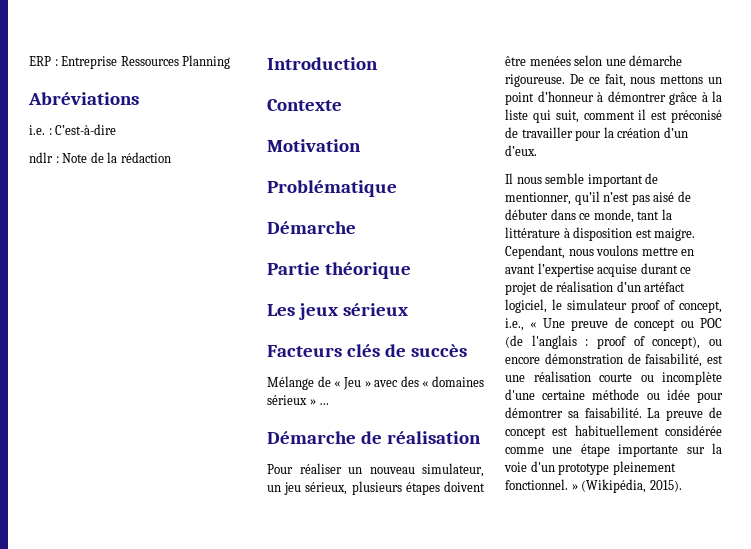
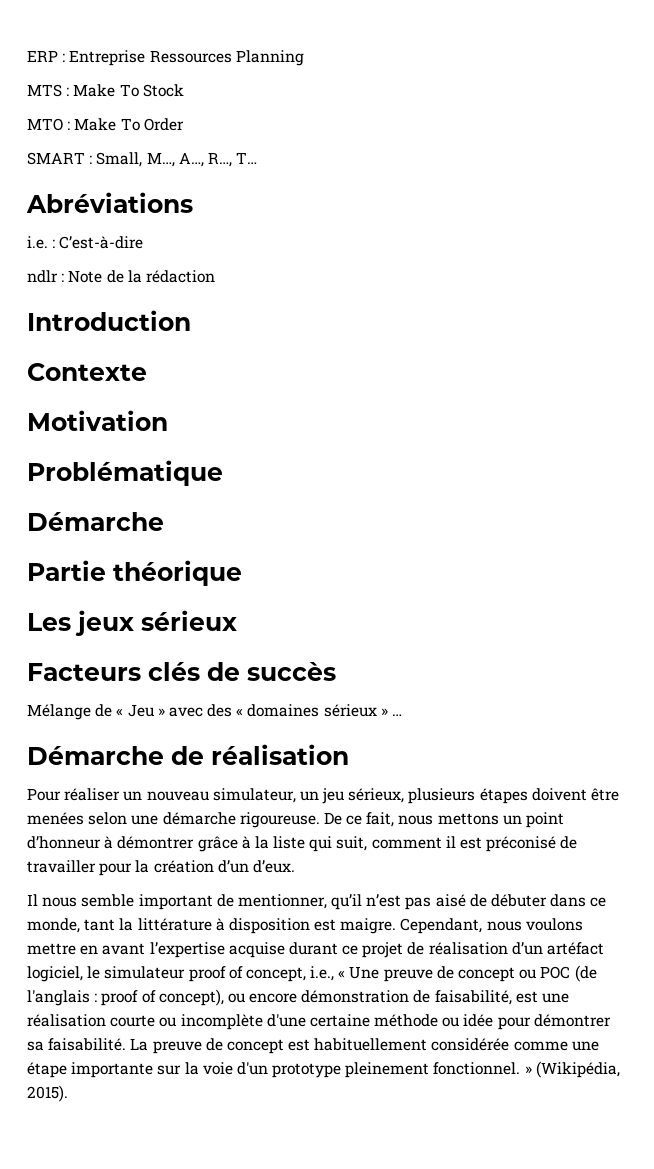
+ MTS : Make To Stock
+ MTO : Make To Order
+ SMART : Small, M…, A…, R…, T…

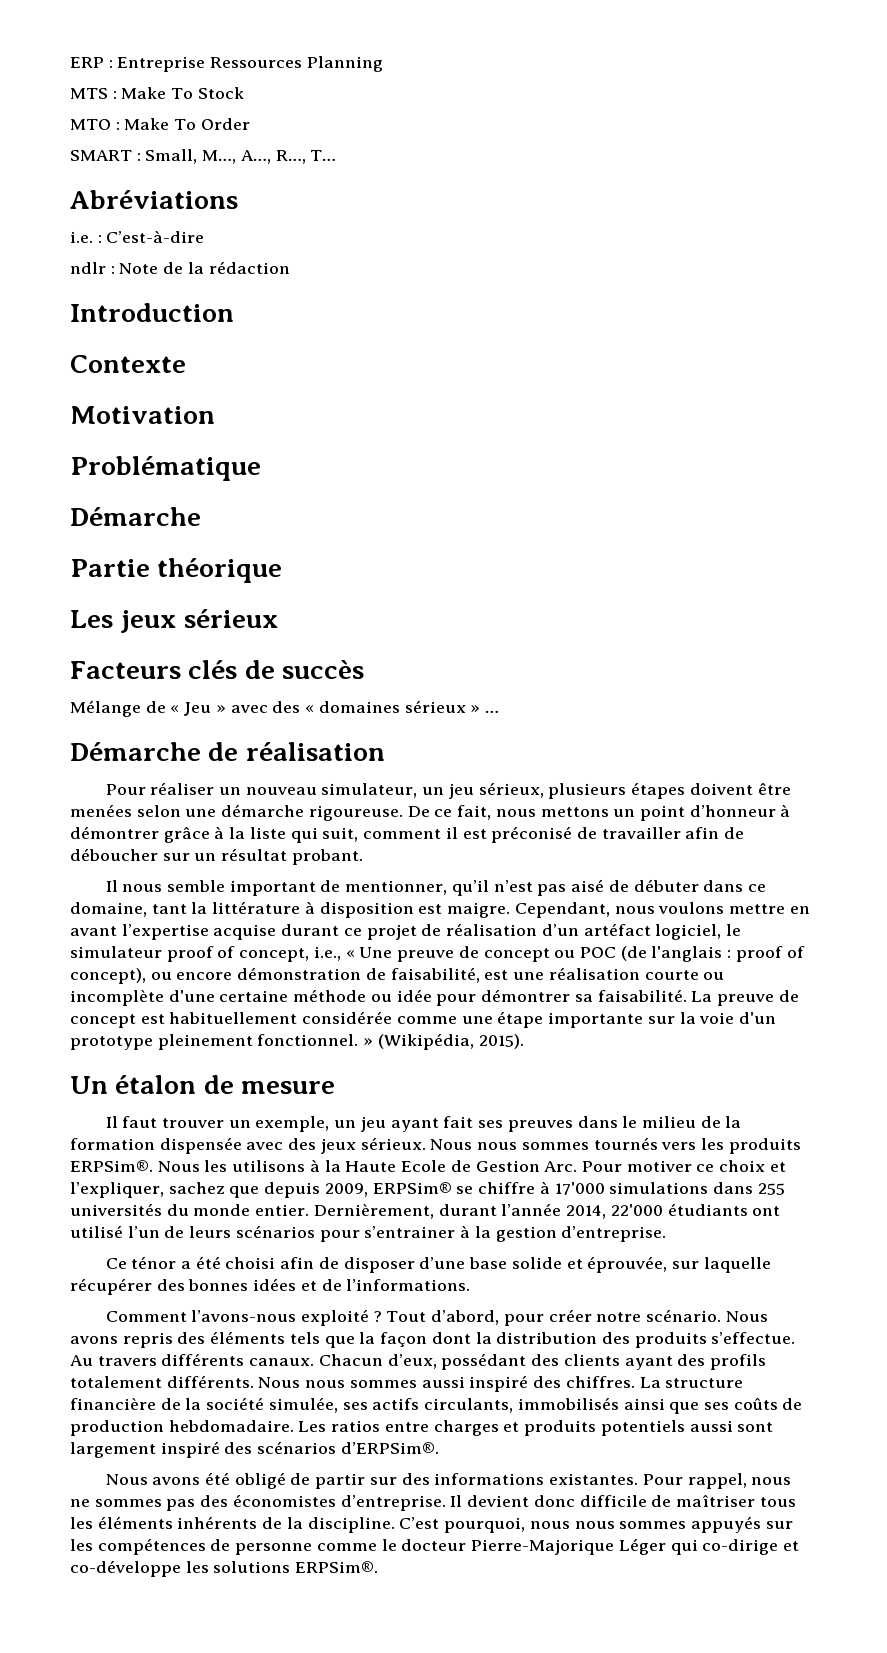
- De ce fait, nous mettons un point d’honneur à démontrer grâce à la liste qui suit, comment il est préconisé de travailler pour la création d’un d’eux.
+ De ce fait, nous mettons un point d’honneur à démontrer grâce à la liste qui suit, comment il est préconisé de travailler afin de déboucher sur un résultat probant.
- Il nous semble important de mentionner, qu’il n’est pas aisé de débuter dans ce monde, tant la littérature à disposition est maigre.
+ Il nous semble important de mentionner, qu’il n’est pas aisé de débuter dans ce domaine, tant la littérature à disposition est maigre.
+ Un étalon de mesure
+ Il faut trouver un exemple, un jeu ayant fait ses preuves dans le milieu de la formation dispensée avec des jeux sérieux. Nous nous sommes tournés vers les produits ERPSim®. Nous les utilisons à la Haute Ecole de Gestion Arc. Pour motiver ce choix et l’expliquer, sachez que depuis 2009, ERPSim® se chiffre à 17'000 simulations dans 255 universités du monde entier. Dernièrement, durant l’année 2014, 22'000 étudiants ont utilisé l’un de leurs scénarios pour s’entrainer à la gestion d’entreprise.
+ Ce ténor a été choisi afin de disposer d’une base solide et éprouvée, sur laquelle récupérer des bonnes idées et de l’informations.
+ Comment l’avons-nous exploité ? Tout d’abord, pour créer notre scénario. Nous avons repris des éléments tels que la façon dont la distribution des produits s’effectue. Au travers différents canaux. Chacun d’eux, possédant des clients ayant des profils totalement différents. Nous nous sommes aussi inspiré des chiffres. La structure financière de la société simulée, ses actifs circulants, immobilisés ainsi que ses coûts de production hebdomadaire. Les ratios entre charges et produits potentiels aussi sont largement inspiré des scénarios d’ERPSim®.
+ Nous avons été obligé de partir sur des informations existantes. Pour rappel, nous ne sommes pas des économistes d’entreprise. Il devient donc difficile de maîtriser tous les éléments inhérents de la discipline. C’est pourquoi, nous nous sommes appuyés sur les compétences de personne comme le docteur Pierre-Majorique Léger qui co-dirige et co-développe les solutions ERPSim®.

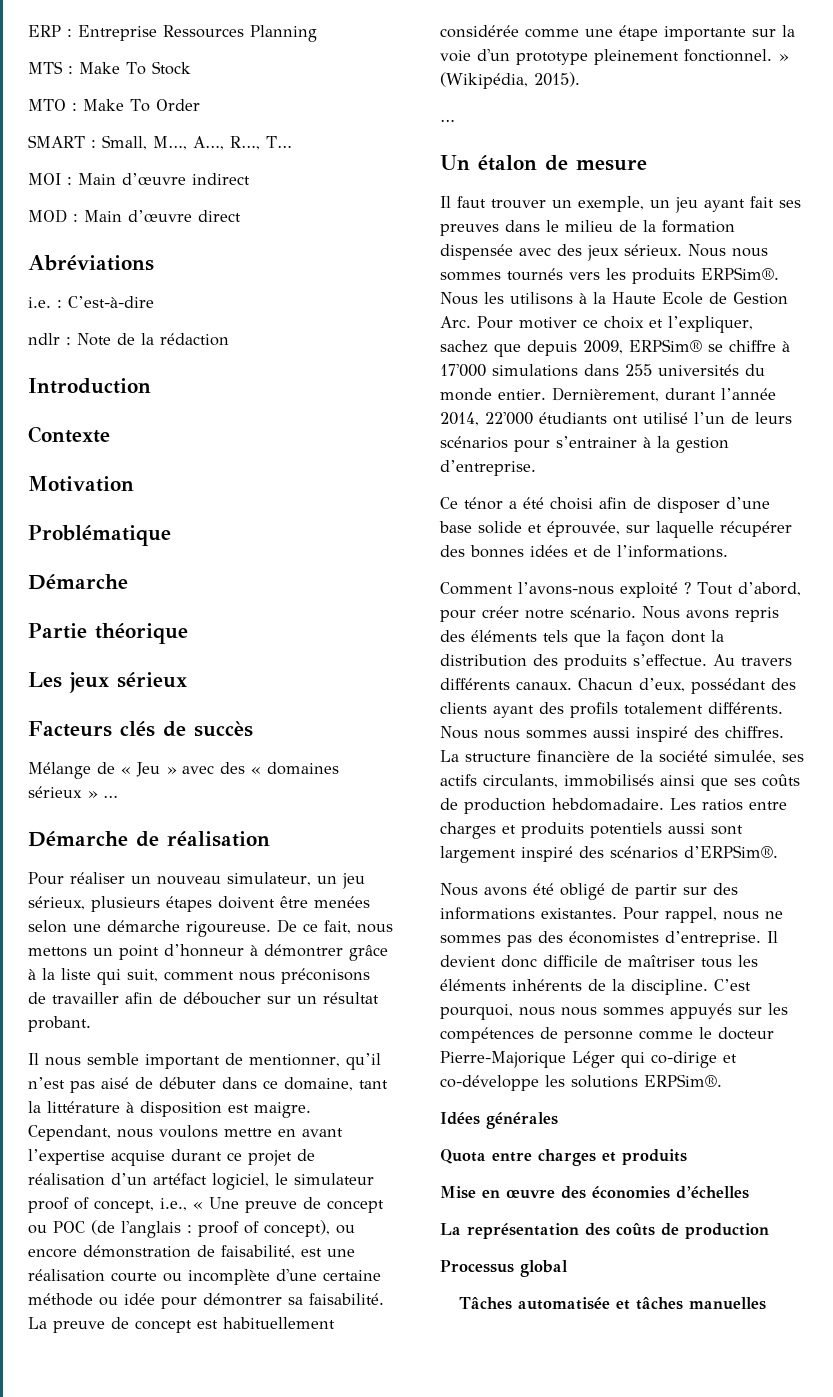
+ MOI : Main d’œuvre indirect
+ MOD : Main d’œuvre direct
- De ce fait, nous mettons un point d’honneur à démontrer grâce à la liste qui suit, comment il est préconisé de travailler afin de déboucher sur un résultat probant.
+ De ce fait, nous mettons un point d’honneur à démontrer grâce à la liste qui suit, comment nous préconisons de travailler afin de déboucher sur un résultat probant.
  La preuve de concept est habituellement considérée comme une étape importante sur la voie d'un prototype pleinement fonctionnel. » (Wikipédia, 2015).
+ …
+ Idées générales
+ Quota entre charges et produits
+ Mise en œuvre des économies d’échelles
+ La représentation des coûts de production
+ Processus global
+ Tâches automatisée et tâches manuelles

